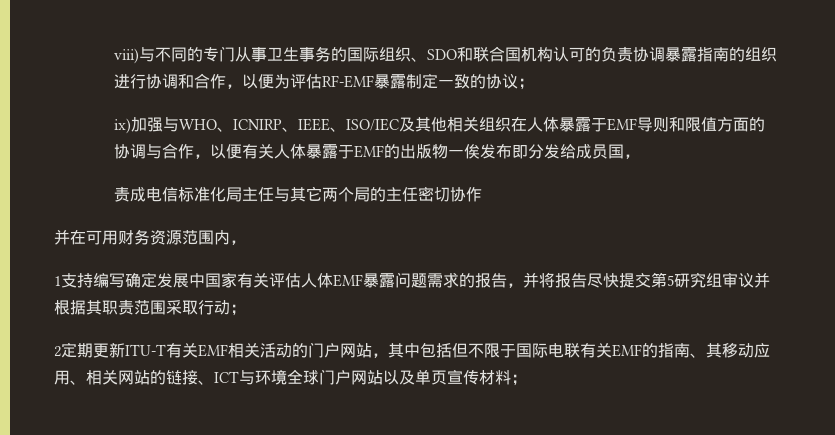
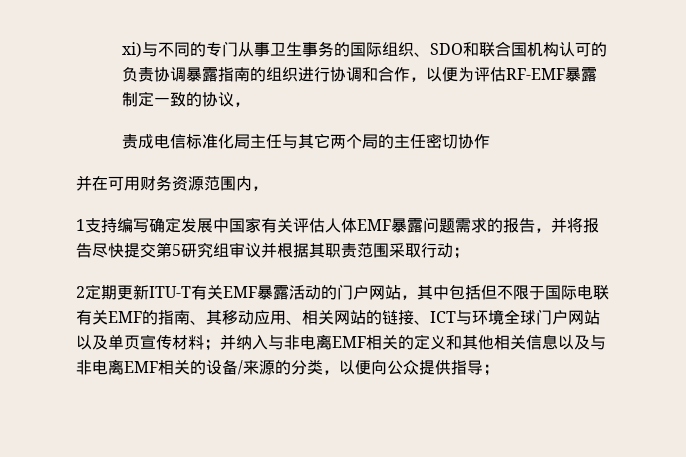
- viii)与不同的专门从事卫生事务的国际组织、SDO和联合国机构认可的负责协调暴露指南的组织进行协调和合作，以便为评估RF-EMF暴露制定一致的协议；
- ix)加强与WHO、ICNIRP、IEEE、ISO/IEC及其他相关组织在人体暴露于EMF导则和限值方面的协调与合作，以便有关人体暴露于EMF的出版物一俟发布即分发给成员国，
+ xi)与不同的专门从事卫生事务的国际组织、SDO和联合国机构认可的负责协调暴露指南的组织进行协调和合作，以便为评估RF-EMF暴露制定一致的协议，
- 2定期更新ITU-T有关EMF相关活动的门户网站，其中包括但不限于国际电联有关EMF的指南、其移动应用、相关网站的链接、ICT与环境全球门户网站以及单页宣传材料；
+ 2定期更新ITU-T有关EMF暴露活动的门户网站，其中包括但不限于国际电联有关EMF的指南、其移动应用、相关网站的链接、ICT与环境全球门户网站以及单页宣传材料；并纳入与非电离EMF相关的定义和其他相关信息以及与非电离EMF相关的设备/来源的分类，以便向公众提供指导；

